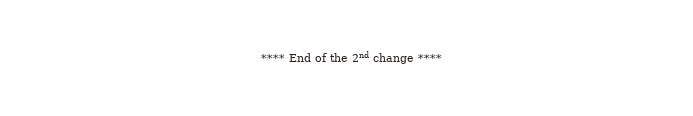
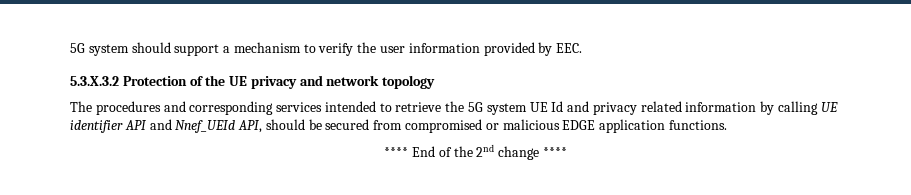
+ 5G system should support a mechanism to verify the user information provided by EEC.
+ 5.3.X.3.2 Protection of the UE privacy and network topology
+ The procedures and corresponding services intended to retrieve the 5G system UE Id and privacy related information by calling UE identifier API and Nnef_UEId API, should be secured from compromised or malicious EDGE application functions.

